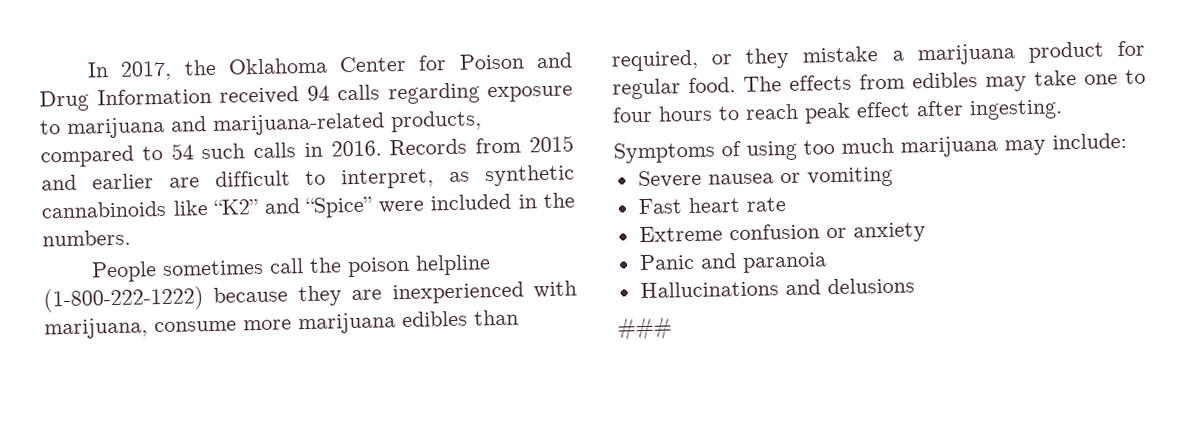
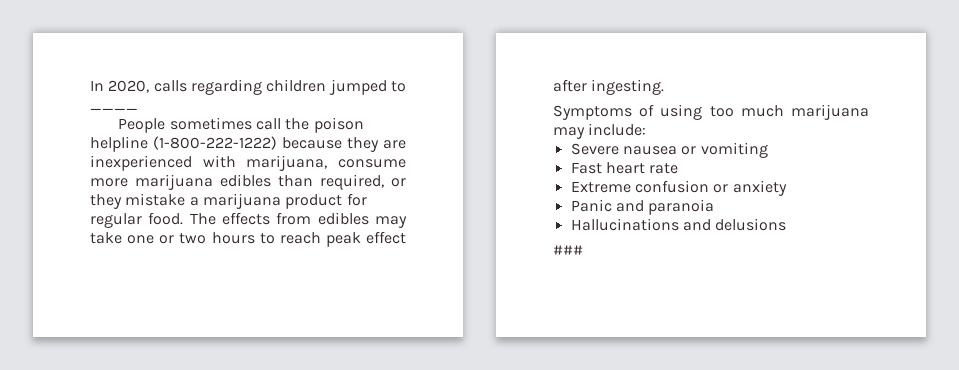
- In 2017, the Oklahoma Center for Poison and Drug Information received 94 calls regarding exposure to marijuana and marijuana-related products, compared to 54 such calls in 2016. Records from 2015 and earlier are difficult to interpret, as synthetic cannabinoids like “K2” and “Spice” were included in the numbers.
+ In 2020, calls regarding children jumped to ____
- The effects from edibles may take one to four hours to reach peak effect after ingesting.
+ The effects from edibles may take one or two hours to reach peak effect after ingesting.

